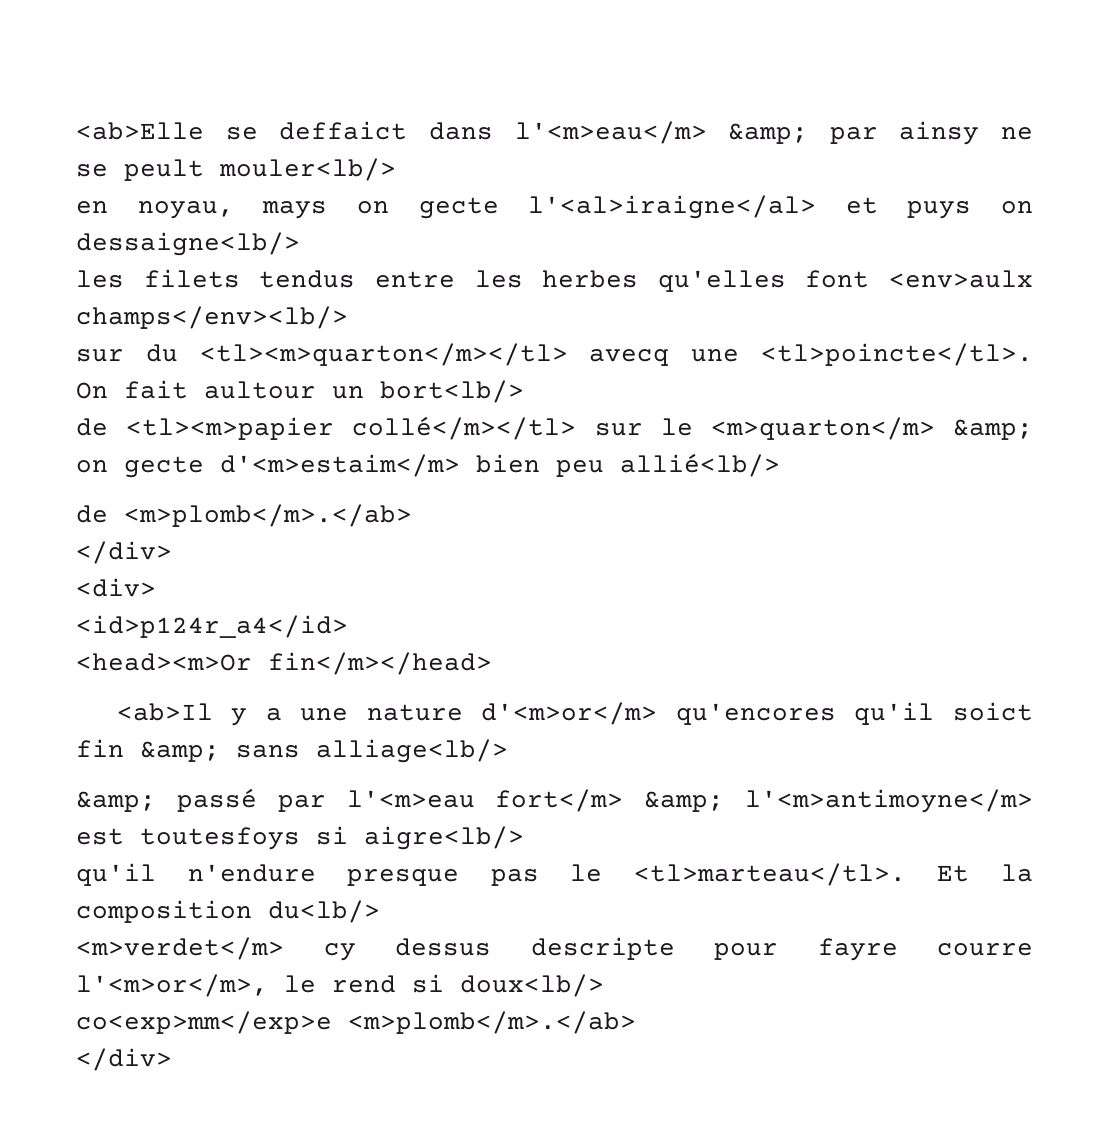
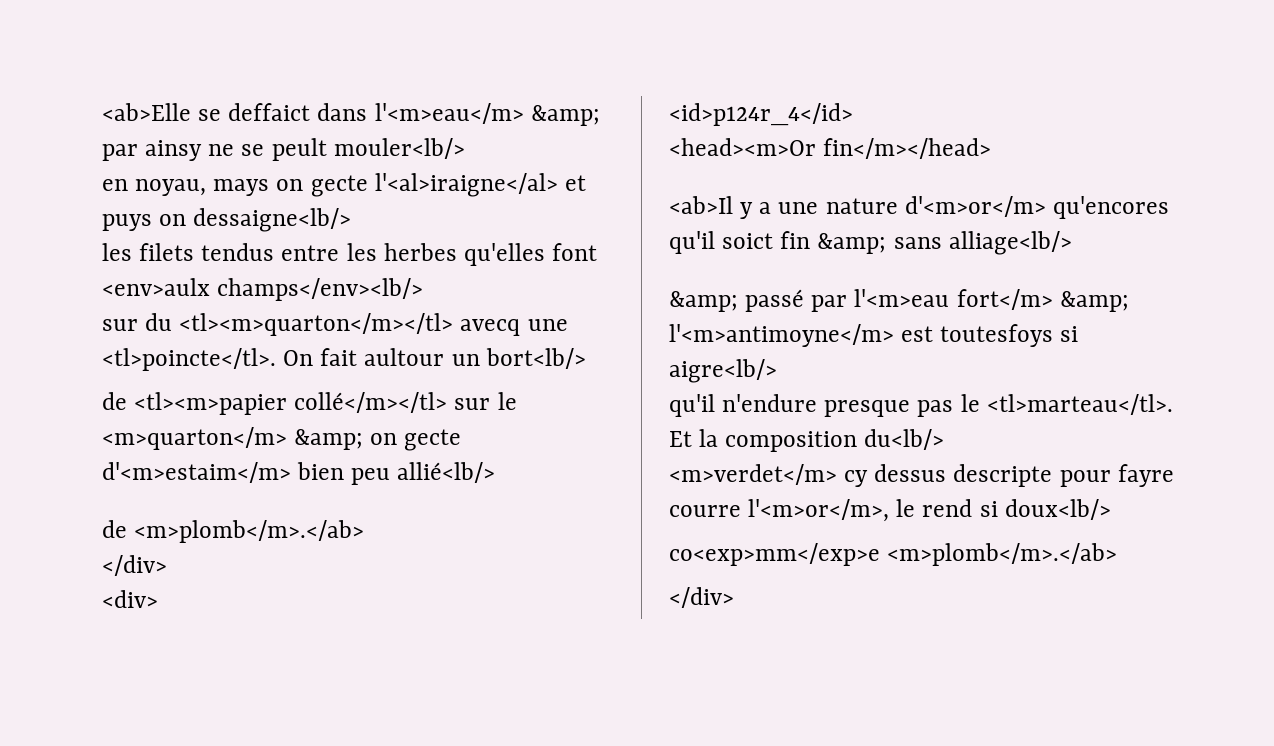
- <id>p124r_a4</id>
+ <id>p124r_4</id>

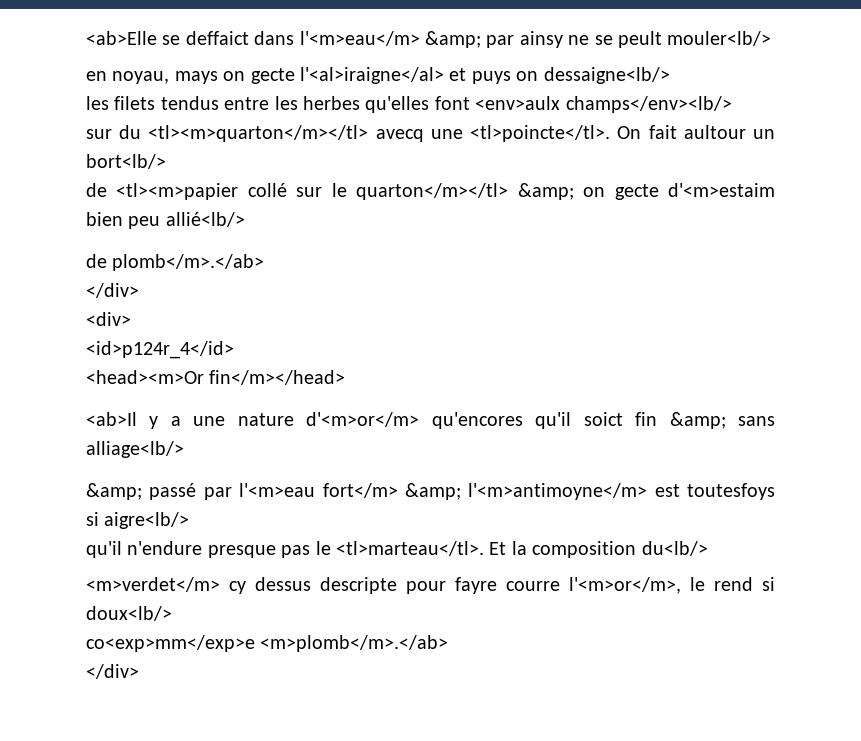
- de <tl><m>papier collé</m></tl> sur le <m>quarton</m> &amp; on gecte d'<m>estaim</m> bien peu allié<lb/>
+ de <tl><m>papier collé sur le quarton</m></tl> &amp; on gecte d'<m>estaim bien peu allié<lb/>
- de <m>plomb</m>.</ab>
+ de plomb</m>.</ab>

